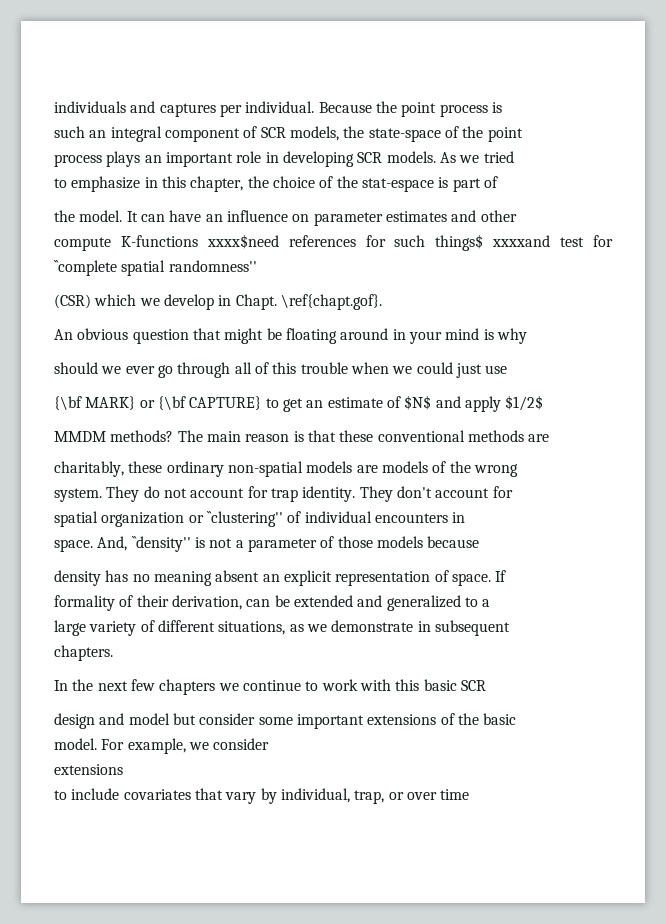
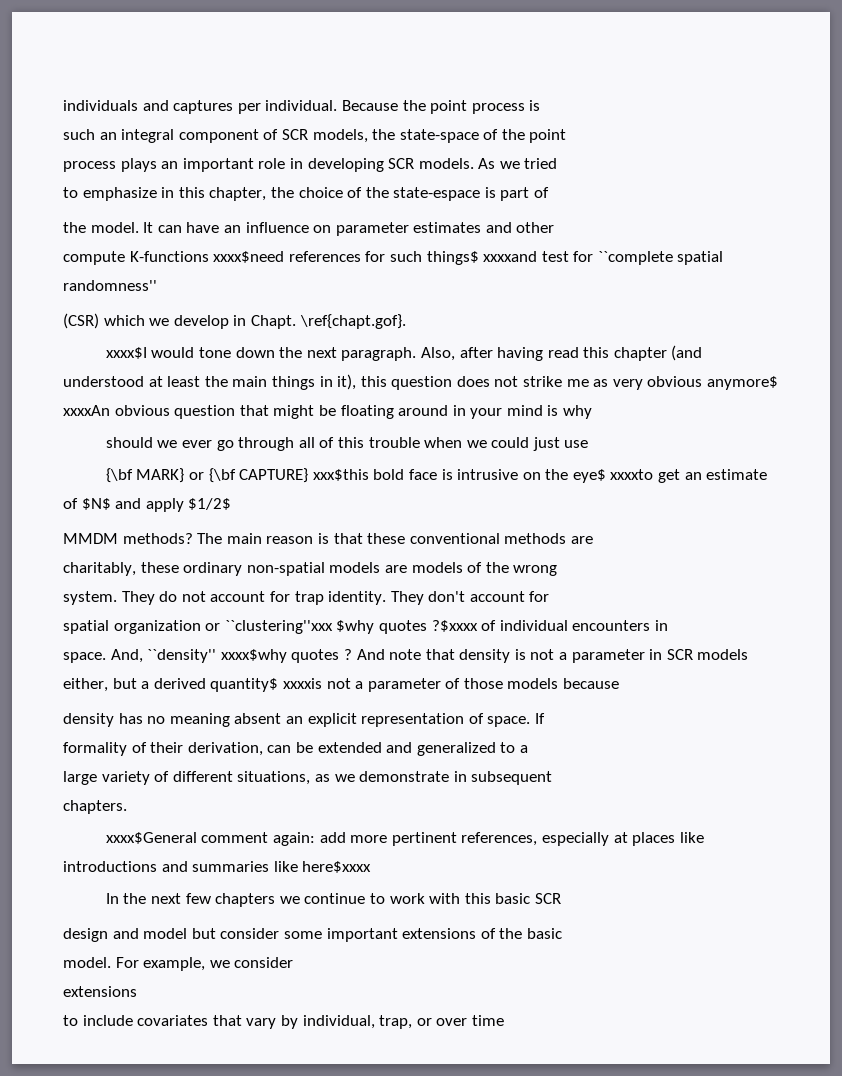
- to emphasize in this chapter, the choice of the stat-espace is part of
+ to emphasize in this chapter, the choice of the state-espace is part of
- An obvious question that might be floating around in your mind is why
+ xxxx$I would tone down the next paragraph. Also, after having read this chapter (and understood at least the main things in it), this question does not strike me as very obvious anymore$ xxxxAn obvious question that might be floating around in your mind is why
- {\bf MARK} or {\bf CAPTURE} to get an estimate of $N$ and apply $1/2$
+ {\bf MARK} or {\bf CAPTURE} xxx$this bold face is intrusive on the eye$ xxxxto get an estimate of $N$ and apply $1/2$
- spatial organization or ``clustering'' of individual encounters in
+ spatial organization or ``clustering''xxx $why quotes ?$xxxx of individual encounters in
- And, ``density'' is not a parameter of those models because
+ And, ``density'' xxxx$why quotes ? And note that density is not a parameter in SCR models either, but a derived quantity$ xxxxis not a parameter of those models because
+ xxxx$General comment again: add more pertinent references, especially at places like introductions and summaries like here$xxxx

